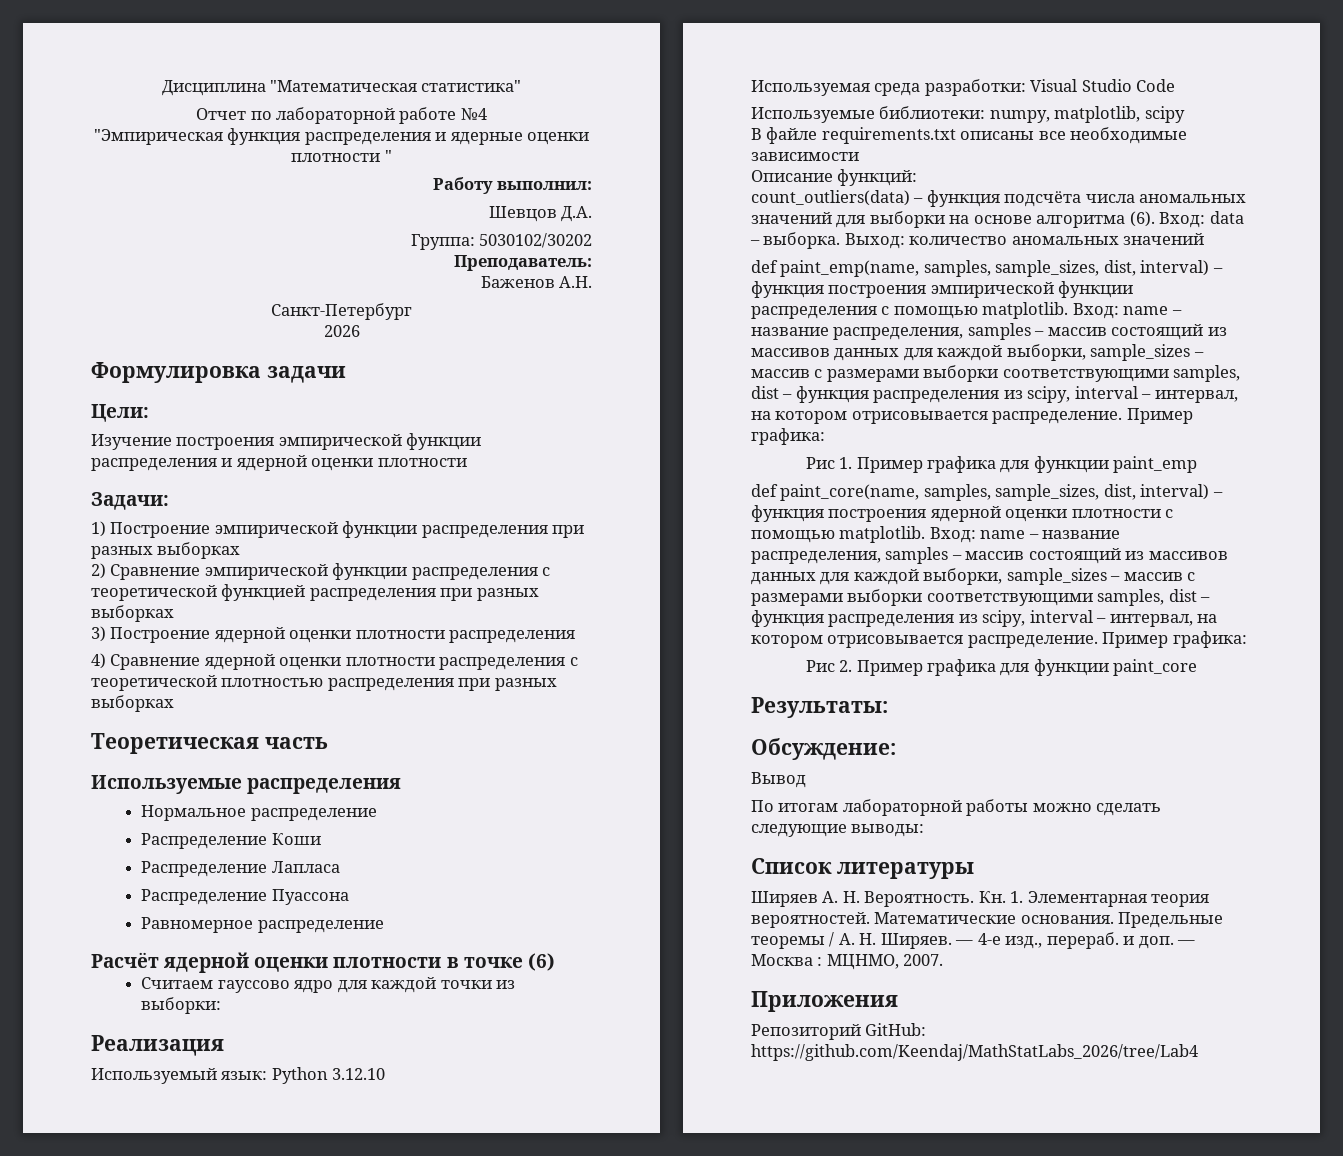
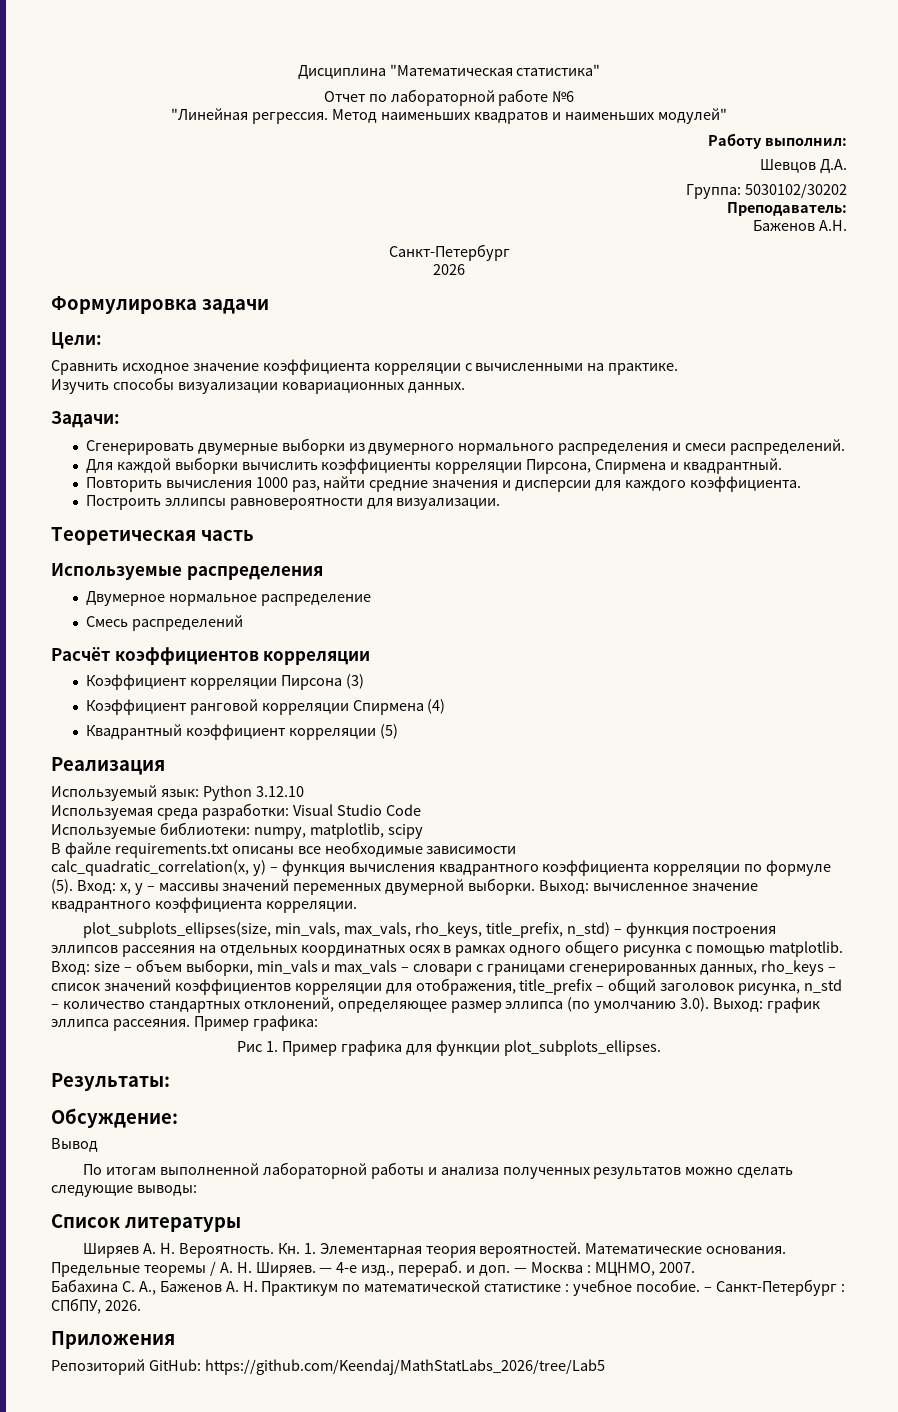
- Отчет по лабораторной работе №4
- "Эмпирическая функция распределения и ядерные оценки плотности "
+ Отчет по лабораторной работе №6
+ "Линейная регрессия. Метод наименьших квадратов и наименьших модулей"
- Изучение построения эмпирической функции распределения и ядерной оценки плотности
+ Сравнить исходное значение коэффициента корреляции с вычисленными на практике.
+ Изучить способы визуализации ковариационных данных.
  Задачи:
- 1) Построение эмпирической функции распределения при разных выборках
- 2) Сравнение эмпирической функции распределения с теоретической функцией распределения при разных выборках
- 3) Построение ядерной оценки плотности распределения
- 4) Сравнение ядерной оценки плотности распределения с теоретической плотностью распределения при разных выборках
+ Сгенерировать двумерные выборки из двумерного нормального распределения и смеси распределений.
+ Для каждой выборки вычислить коэффициенты корреляции Пирсона, Спирмена и квадрантный.
+ Повторить вычисления 1000 раз, найти средние значения и дисперсии для каждого коэффициента.
+ Построить эллипсы равновероятности для визуализации.
- Нормальное распределение
- Распределение Коши
- Распределение Лапласа
- Распределение Пуассона
- Равномерное распределение
- Расчёт ядерной оценки плотности в точке (6)
- Считаем гауссово ядро для каждой точки из выборки:
+ Двумерное нормальное распределение
+ Смесь распределений
+ Расчёт коэффициентов корреляции
+ Коэффициент корреляции Пирсона (3)
+ Коэффициент ранговой корреляции Спирмена (4)
+ Квадрантный коэффициент корреляции (5)
- Описание функций:
- count_outliers(data) – функция подсчёта числа аномальных значений для выборки на основе алгоритма (6). Вход: data – выборка. Выход: количество аномальных значений
- def paint_emp(name, samples, sample_sizes, dist, interval) – функция построения эмпирической функции распределения с помощью matplotlib. Вход: name – название распределения, samples – массив состоящий из массивов данных для каждой выборки, sample_sizes – массив с размерами выборки соответствующими samples, dist – функция распределения из scipy, interval – интервал, на котором отрисовывается распределение.
+ calc_quadratic_correlation(x, y) – функция вычисления квадрантного коэффициента корреляции по формуле (5). Вход: x, y – массивы значений переменных двумерной выборки. Выход: вычисленное значение квадрантного коэффициента корреляции.
+ plot_subplots_ellipses(size, min_vals, max_vals, rho_keys, title_prefix, n_std) – функция построения эллипсов рассеяния на отдельных координатных осях в рамках одного общего рисунка с помощью matplotlib. Вход: size – объем выборки, min_vals и max_vals – словари с границами сгенерированных данных, rho_keys – список значений коэффициентов корреляции для отображения, title_prefix – общий заголовок рисунка, n_std – количество стандартных отклонений, определяющее размер эллипса (по умолчанию 3.0). Выход: график эллипса рассеяния.
- Рис 1. Пример графика для функции paint_emp
- def paint_core(name, samples, sample_sizes, dist, interval) – функция построения ядерной оценки плотности с помощью matplotlib. Вход: name – название распределения, samples – массив состоящий из массивов данных для каждой выборки, sample_sizes – массив с размерами выборки соответствующими samples, dist – функция распределения из scipy, interval – интервал, на котором отрисовывается распределение. Пример графика:
- Рис 2. Пример графика для функции paint_core
+ Рис 1. Пример графика для функции plot_subplots_ellipses.
- По итогам лабораторной работы можно сделать следующие выводы:
+ По итогам выполненной лабораторной работы и анализа полученных результатов можно сделать следующие выводы:
+ Бабахина С. А., Баженов А. Н. Практикум по математической статистике : учебное пособие. – Санкт-Петербург : СПбПУ, 2026.
- Репозиторий GitHub: https://github.com/Keendaj/MathStatLabs_2026/tree/Lab4
+ Репозиторий GitHub: https://github.com/Keendaj/MathStatLabs_2026/tree/Lab5

